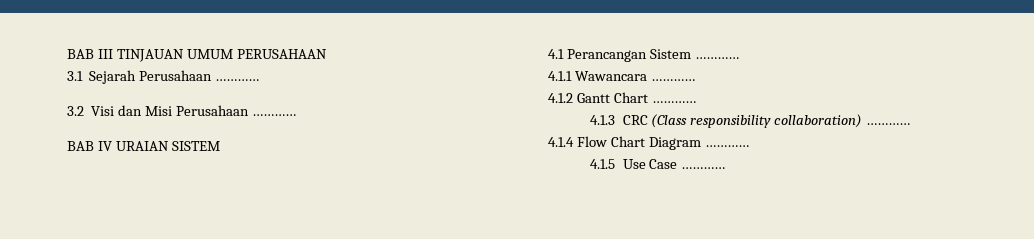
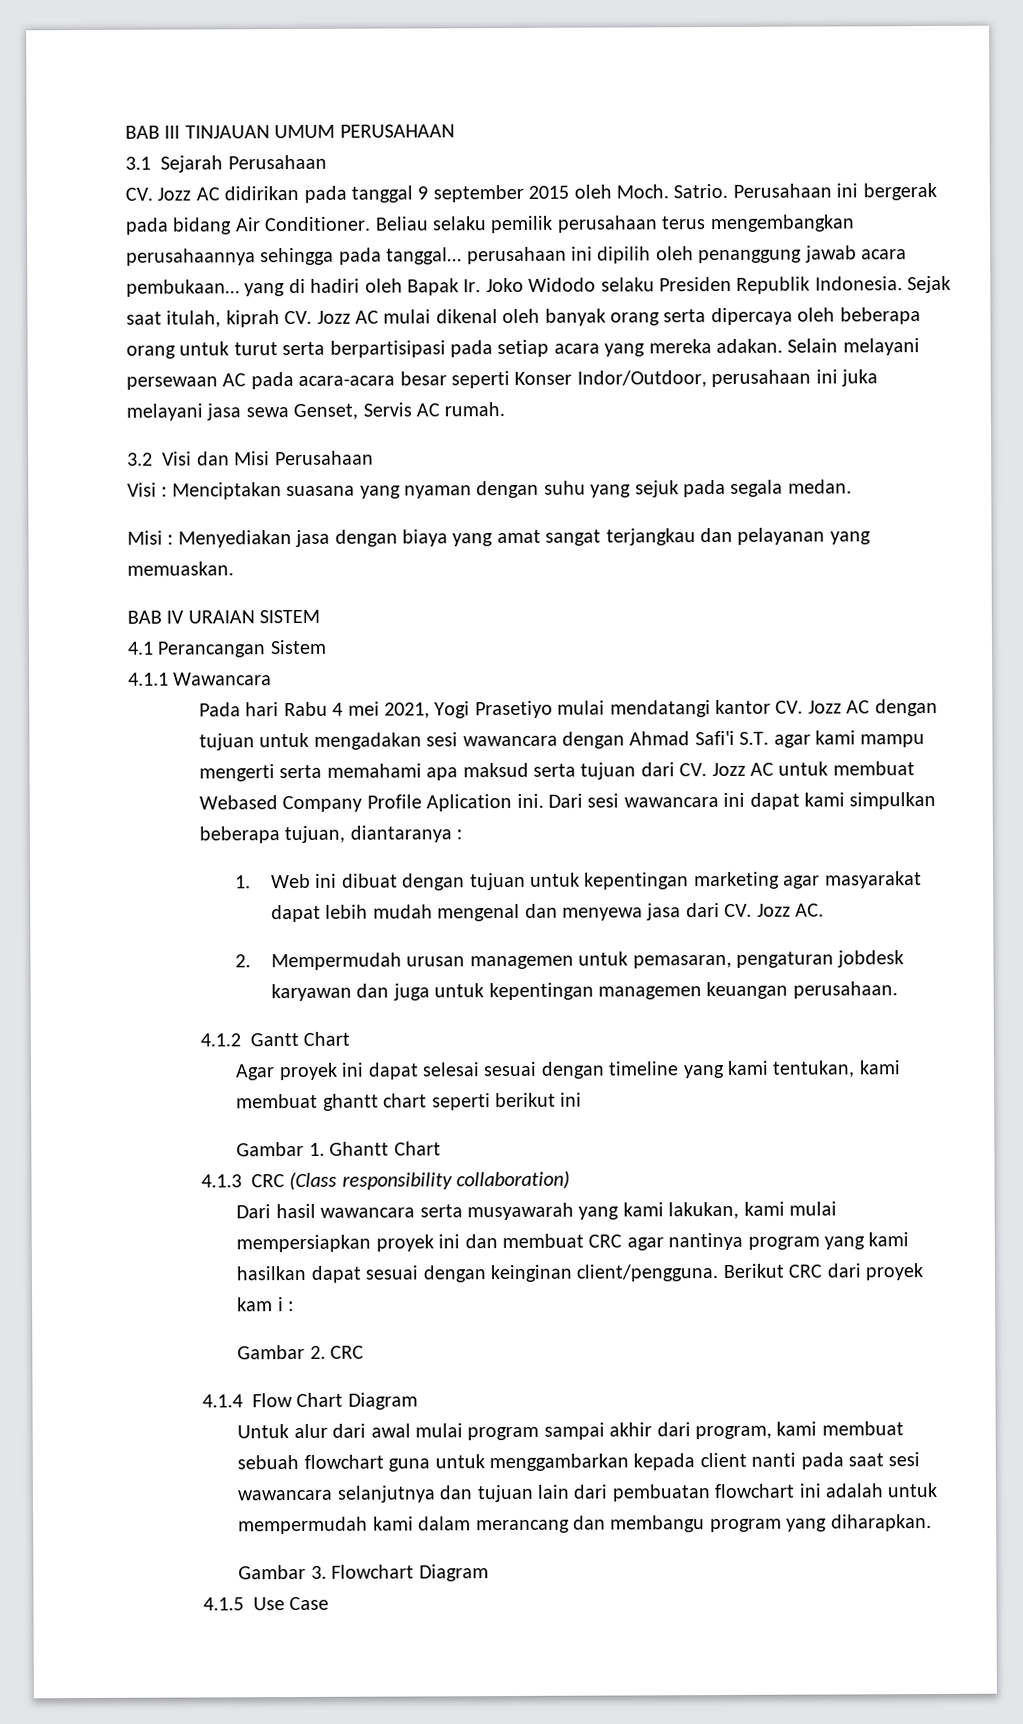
- 3.1 Sejarah Perusahaan …………
+ 3.1 Sejarah Perusahaan
+ CV. Jozz AC didirikan pada tanggal 9 september 2015 oleh Moch. Satrio. Perusahaan ini bergerak pada bidang Air Conditioner. Beliau selaku pemilik perusahaan terus mengembangkan perusahaannya sehingga pada tanggal… perusahaan ini dipilih oleh penanggung jawab acara pembukaan… yang di hadiri oleh Bapak Ir. Joko Widodo selaku Presiden Republik Indonesia. Sejak saat itulah, kiprah CV. Jozz AC mulai dikenal oleh banyak orang serta dipercaya oleh beberapa orang untuk turut serta berpartisipasi pada setiap acara yang mereka adakan. Selain melayani persewaan AC pada acara-acara besar seperti Konser Indor/Outdoor, perusahaan ini juka melayani jasa sewa Genset, Servis AC rumah.
- 3.2 Visi dan Misi Perusahaan …………
+ 3.2 Visi dan Misi Perusahaan
+ Visi : Menciptakan suasana yang nyaman dengan suhu yang sejuk pada segala medan.
+ Misi : Menyediakan jasa dengan biaya yang amat sangat terjangkau dan pelayanan yang memuaskan.
- 4.1 Perancangan Sistem …………
+ 4.1 Perancangan Sistem
- 4.1.1 Wawancara …………
- 4.1.2 Gantt Chart …………
+ 4.1.1 Wawancara
+ Pada hari Rabu 4 mei 2021, Yogi Prasetiyo mulai mendatangi kantor CV. Jozz AC dengan tujuan untuk mengadakan sesi wawancara dengan Ahmad Safi'i S.T. agar kami mampu mengerti serta memahami apa maksud serta tujuan dari CV. Jozz AC untuk membuat Webased Company Profile Aplication ini. Dari sesi wawancara ini dapat kami simpulkan beberapa tujuan, diantaranya :
+ 1. Web ini dibuat dengan tujuan untuk kepentingan marketing agar masyarakat dapat lebih mudah mengenal dan menyewa jasa dari CV. Jozz AC.
+ 2. Mempermudah urusan managemen untuk pemasaran, pengaturan jobdesk karyawan dan juga untuk kepentingan managemen keuangan perusahaan.
+ 4.1.2 Gantt Chart
+ Agar proyek ini dapat selesai sesuai dengan timeline yang kami tentukan, kami membuat ghantt chart seperti berikut ini
+ Gambar 1. Ghantt Chart
- 4.1.3 CRC (Class responsibility collaboration) …………
- 4.1.4 Flow Chart Diagram …………
+ 4.1.3 CRC (Class responsibility collaboration)
+ Dari hasil wawancara serta musyawarah yang kami lakukan, kami mulai mempersiapkan proyek ini dan membuat CRC agar nantinya program yang kami hasilkan dapat sesuai dengan keinginan client/pengguna. Berikut CRC dari proyek kam i :
+ Gambar 2. CRC
+ 4.1.4 Flow Chart Diagram
+ Untuk alur dari awal mulai program sampai akhir dari program, kami membuat sebuah flowchart guna untuk menggambarkan kepada client nanti pada saat sesi wawancara selanjutnya dan tujuan lain dari pembuatan flowchart ini adalah untuk mempermudah kami dalam merancang dan membangu program yang diharapkan.
+ Gambar 3. Flowchart Diagram
- 4.1.5 Use Case …………
+ 4.1.5 Use Case

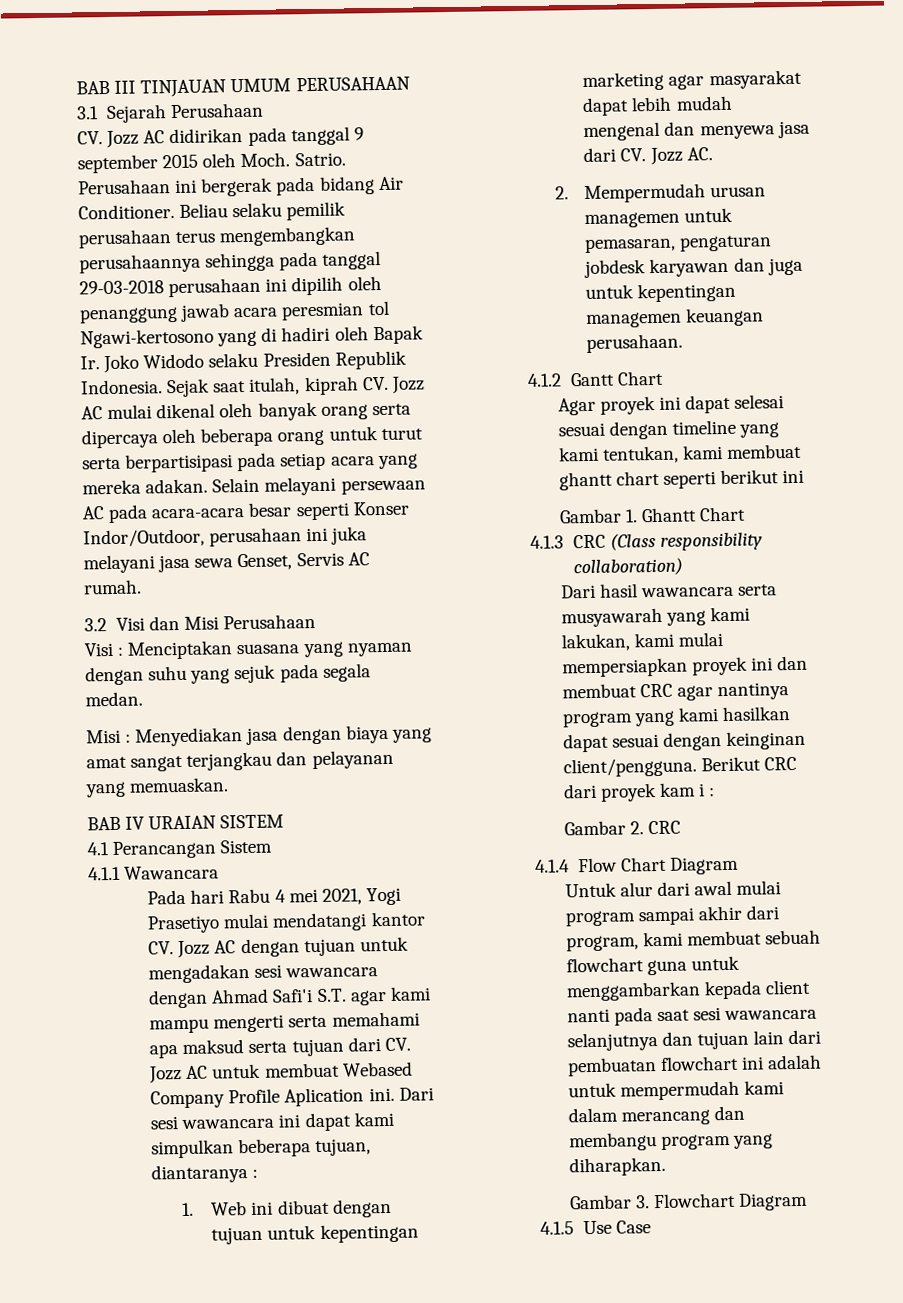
- Beliau selaku pemilik perusahaan terus mengembangkan perusahaannya sehingga pada tanggal… perusahaan ini dipilih oleh penanggung jawab acara pembukaan… yang di hadiri oleh Bapak Ir. Joko Widodo selaku Presiden Republik Indonesia.
+ Beliau selaku pemilik perusahaan terus mengembangkan perusahaannya sehingga pada tanggal 29-03-2018 perusahaan ini dipilih oleh penanggung jawab acara peresmian tol Ngawi-kertosono yang di hadiri oleh Bapak Ir. Joko Widodo selaku Presiden Republik Indonesia.

